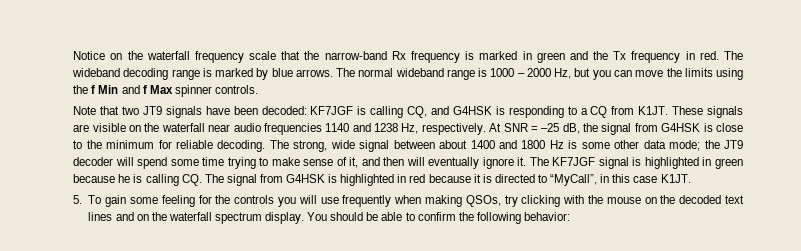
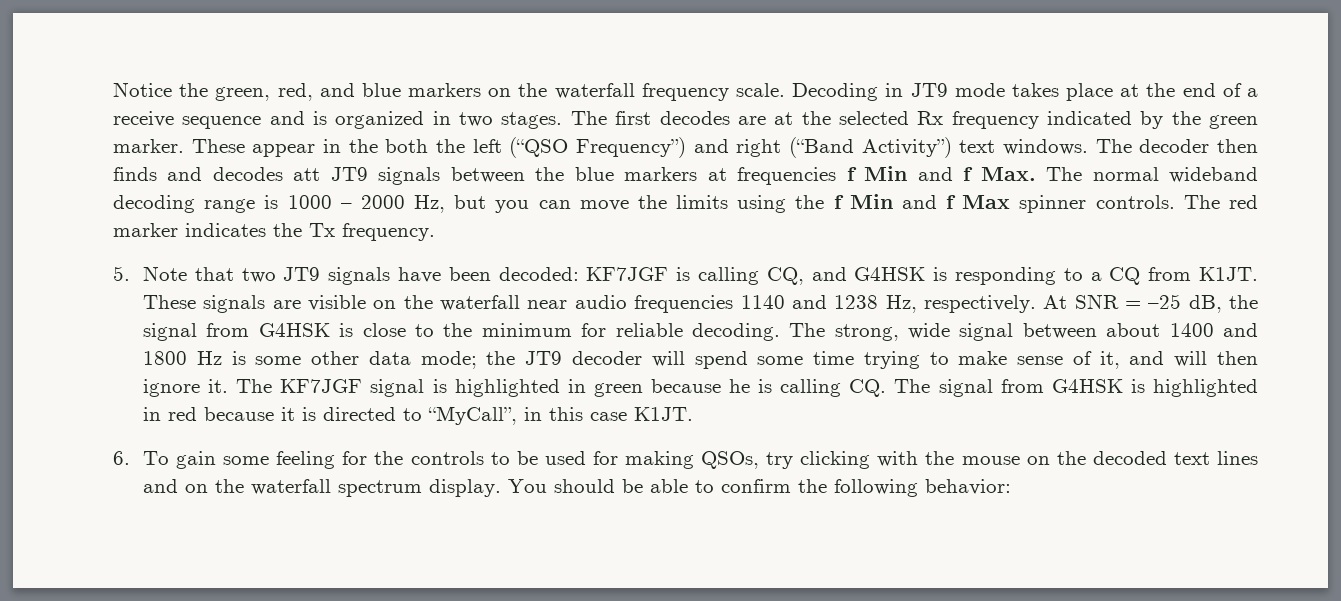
- Notice on the waterfall frequency scale that the narrow-band Rx frequency is marked in green and the Tx frequency in red. The wideband decoding range is marked by blue arrows. The normal wideband range is 1000 – 2000 Hz, but you can move the limits using the f Min and f Max spinner controls.
- Note that two JT9 signals have been decoded: KF7JGF is calling CQ, and G4HSK is responding to a CQ from K1JT.
+ Notice the green, red, and blue markers on the waterfall frequency scale. Decoding in JT9 mode takes place at the end of a receive sequence and is organized in two stages. The first decodes are at the selected Rx frequency indicated by the green marker. These appear in the both the left (“QSO Frequency”) and right (“Band Activity”) text windows. The decoder then finds and decodes att JT9 signals between the blue markers at frequencies f Min and f Max. The normal wideband decoding range is 1000 – 2000 Hz, but you can move the limits using the f Min and f Max spinner controls. The red marker indicates the Tx frequency.
+ 5. Note that two JT9 signals have been decoded: KF7JGF is calling CQ, and G4HSK is responding to a CQ from K1JT.
- The strong, wide signal between about 1400 and 1800 Hz is some other data mode; the JT9 decoder will spend some time trying to make sense of it, and then will eventually ignore it.
+ The strong, wide signal between about 1400 and 1800 Hz is some other data mode; the JT9 decoder will spend some time trying to make sense of it, and will then ignore it.
- 5. To gain some feeling for the controls you will use frequently when making QSOs, try clicking with the mouse on the decoded text lines and on the waterfall spectrum display.
+ 6. To gain some feeling for the controls to be used for making QSOs, try clicking with the mouse on the decoded text lines and on the waterfall spectrum display.

